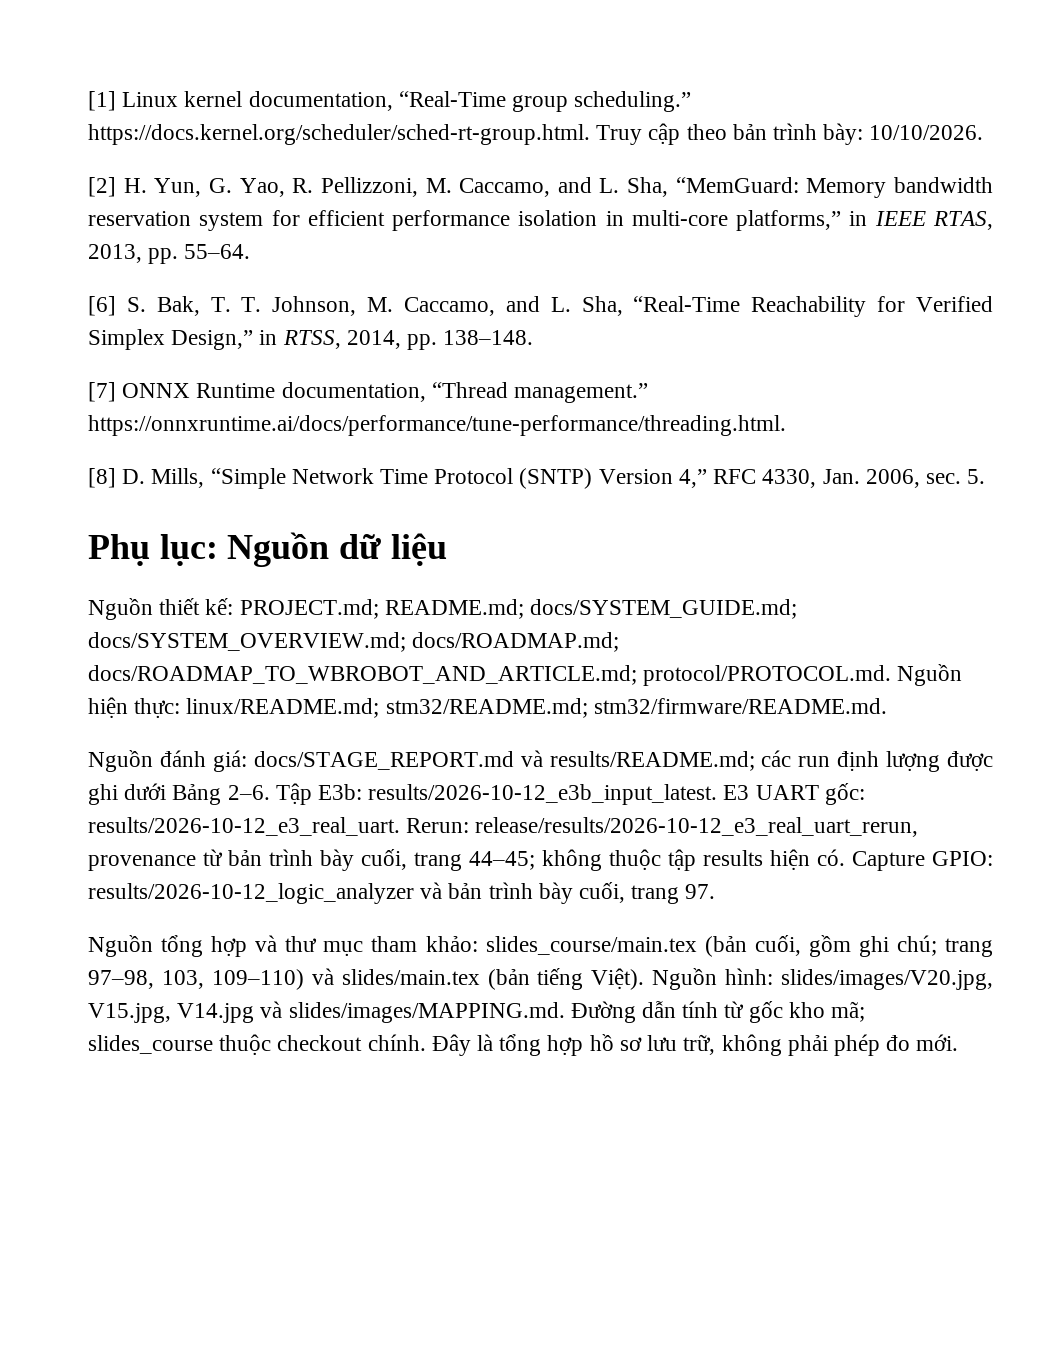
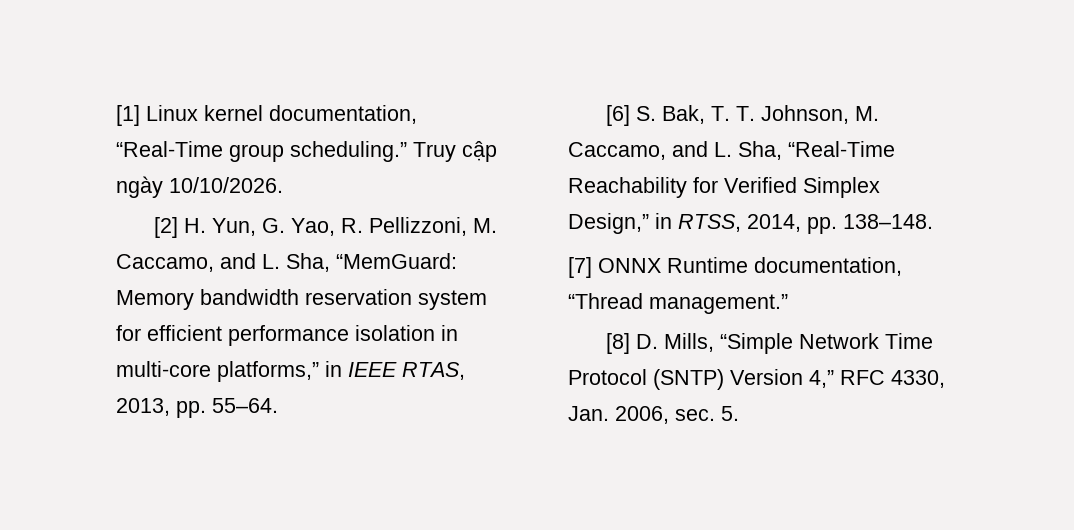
- [1] Linux kernel documentation, “Real-Time group scheduling.” https://docs.kernel.org/scheduler/sched-rt-group.html. Truy cập theo bản trình bày: 10/10/2026.
+ [1] Linux kernel documentation, “Real-Time group scheduling.” Truy cập ngày 10/10/2026.
- [7] ONNX Runtime documentation, “Thread management.” https://onnxruntime.ai/docs/performance/tune-performance/threading.html.
+ [7] ONNX Runtime documentation, “Thread management.”
- Phụ lục: Nguồn dữ liệu
- Nguồn thiết kế: PROJECT.md; README.md; docs/SYSTEM_GUIDE.md; docs/SYSTEM_OVERVIEW.md; docs/ROADMAP.md; docs/ROADMAP_TO_WBROBOT_AND_ARTICLE.md; protocol/PROTOCOL.md. Nguồn hiện thực: linux/README.md; stm32/README.md; stm32/firmware/README.md.
- Nguồn đánh giá: docs/STAGE_REPORT.md và results/README.md; các run định lượng được ghi dưới Bảng 2–6. Tập E3b: results/2026-10-12_e3b_input_latest. E3 UART gốc: results/2026-10-12_e3_real_uart. Rerun: release/results/2026-10-12_e3_real_uart_rerun, provenance từ bản trình bày cuối, trang 44–45; không thuộc tập results hiện có. Capture GPIO: results/2026-10-12_logic_analyzer và bản trình bày cuối, trang 97.
- Nguồn tổng hợp và thư mục tham khảo: slides_course/main.tex (bản cuối, gồm ghi chú; trang 97–98, 103, 109–110) và slides/main.tex (bản tiếng Việt). Nguồn hình: slides/images/V20.jpg, V15.jpg, V14.jpg và slides/images/MAPPING.md. Đường dẫn tính từ gốc kho mã; slides_course thuộc checkout chính. Đây là tổng hợp hồ sơ lưu trữ, không phải phép đo mới.

